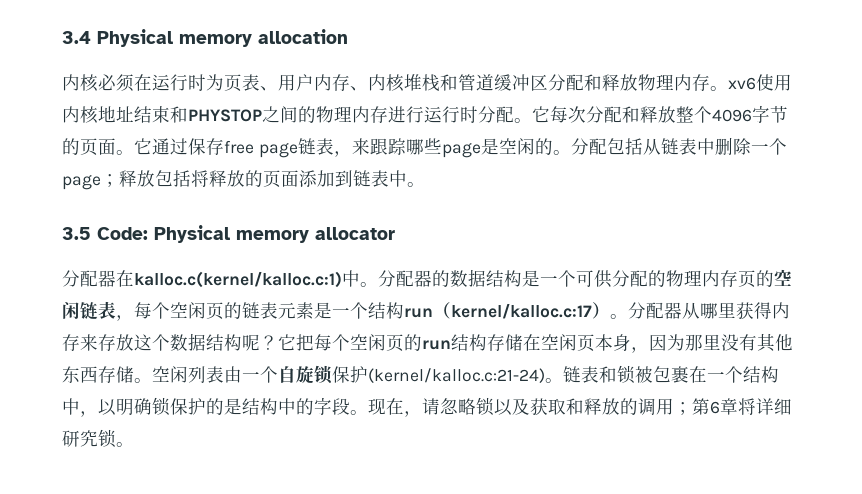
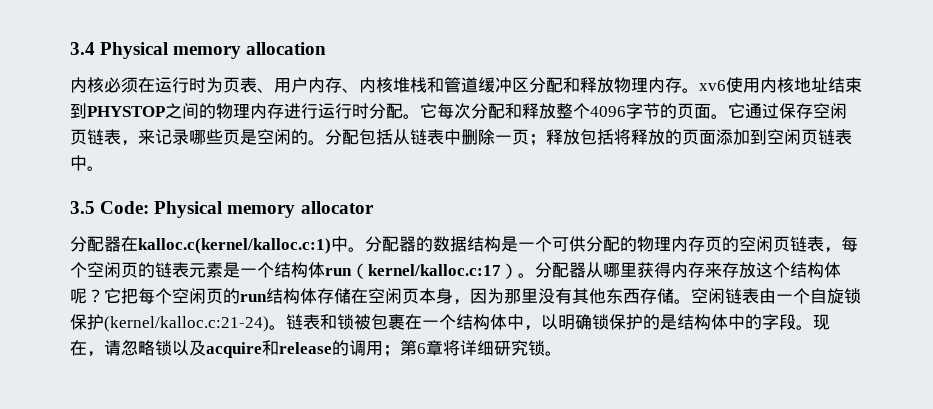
- 内核必须在运行时为页表、用户内存、内核堆栈和管道缓冲区分配和释放物理内存。xv6使用内核地址结束和PHYSTOP之间的物理内存进行运行时分配。
+ 内核必须在运行时为页表、用户内存、内核堆栈和管道缓冲区分配和释放物理内存。xv6使用内核地址结束到PHYSTOP之间的物理内存进行运行时分配。
- 它通过保存free page链表，来跟踪哪些page是空闲的。
+ 它通过保存空闲页链表，来记录哪些页是空闲的。
- 分配包括从链表中删除一个page；释放包括将释放的页面添加到链表中。
+ 分配包括从链表中删除一页；释放包括将释放的页面添加到空闲页链表中。
- 分配器的数据结构是一个可供分配的物理内存页的空闲链表，每个空闲页的链表元素是一个结构run（kernel/kalloc.c:17）。
+ 分配器的数据结构是一个可供分配的物理内存页的空闲页链表，每个空闲页的链表元素是一个结构体run（kernel/kalloc.c:17）。
- 分配器从哪里获得内存来存放这个数据结构呢？
+ 分配器从哪里获得内存来存放这个结构体呢？
- 它把每个空闲页的run结构存储在空闲页本身，因为那里没有其他东西存储。
+ 它把每个空闲页的run结构体存储在空闲页本身，因为那里没有其他东西存储。
- 空闲列表由一个自旋锁保护(kernel/kalloc.c:21-24)。
+ 空闲链表由一个自旋锁保护(kernel/kalloc.c:21-24)。
- 链表和锁被包裹在一个结构中，以明确锁保护的是结构中的字段。
+ 链表和锁被包裹在一个结构体中，以明确锁保护的是结构体中的字段。
- 现在，请忽略锁以及获取和释放的调用；第6章将详细研究锁。
+ 现在，请忽略锁以及acquire和release的调用；第6章将详细研究锁。

